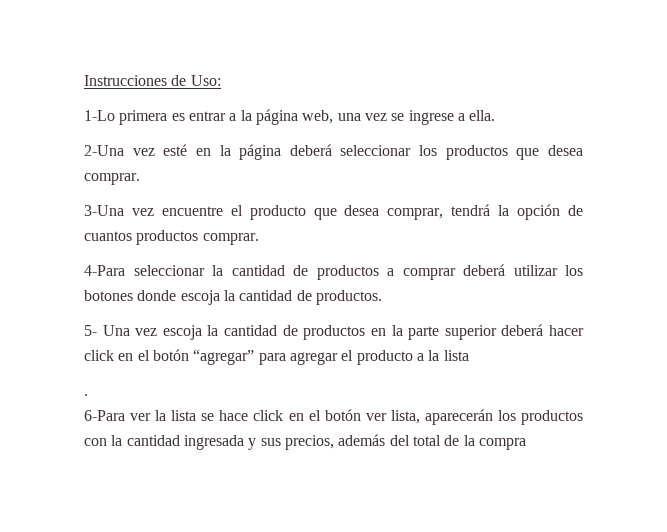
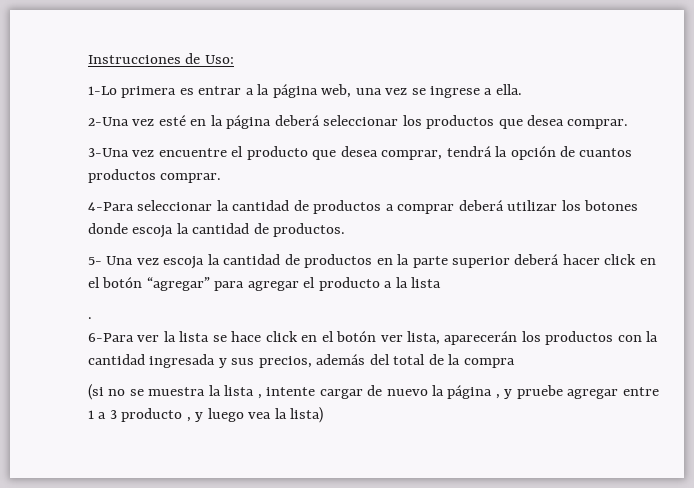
+ (si no se muestra la lista , intente cargar de nuevo la página , y pruebe agregar entre 1 a 3 producto , y luego vea la lista)

